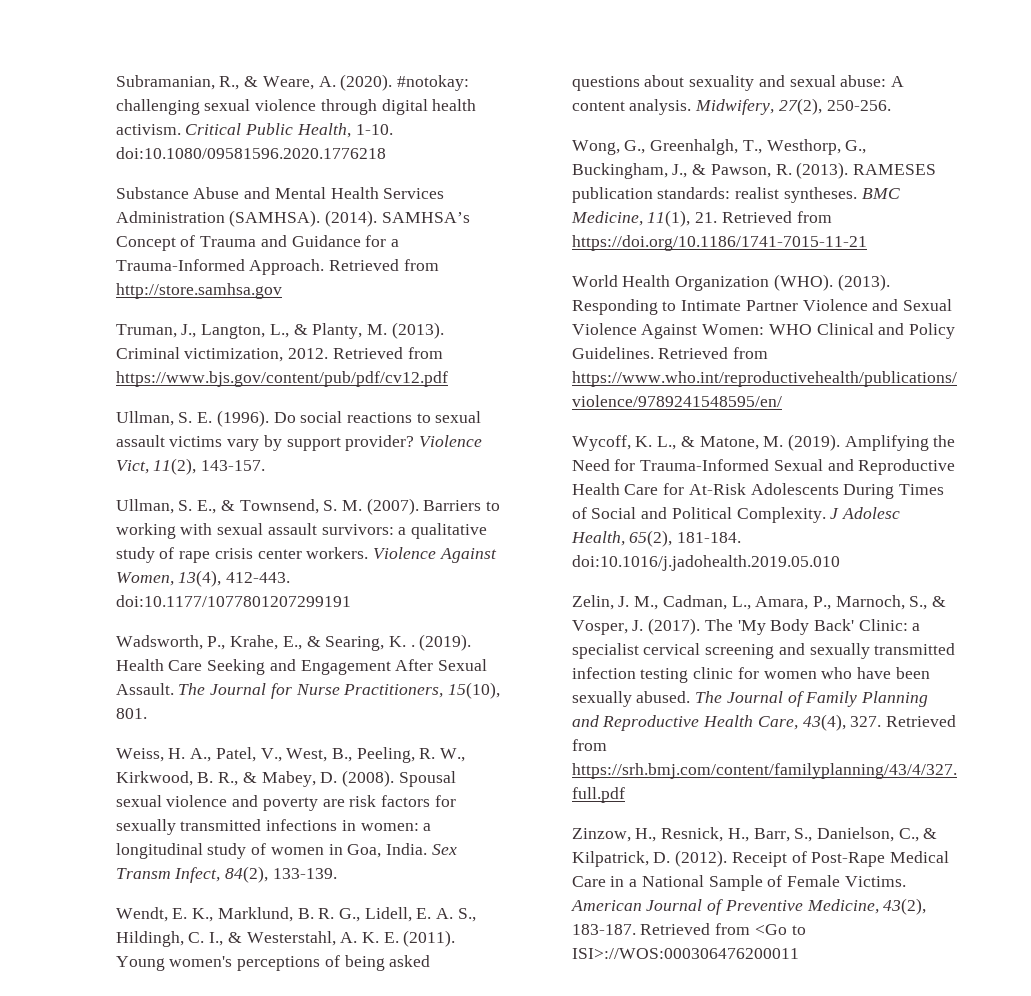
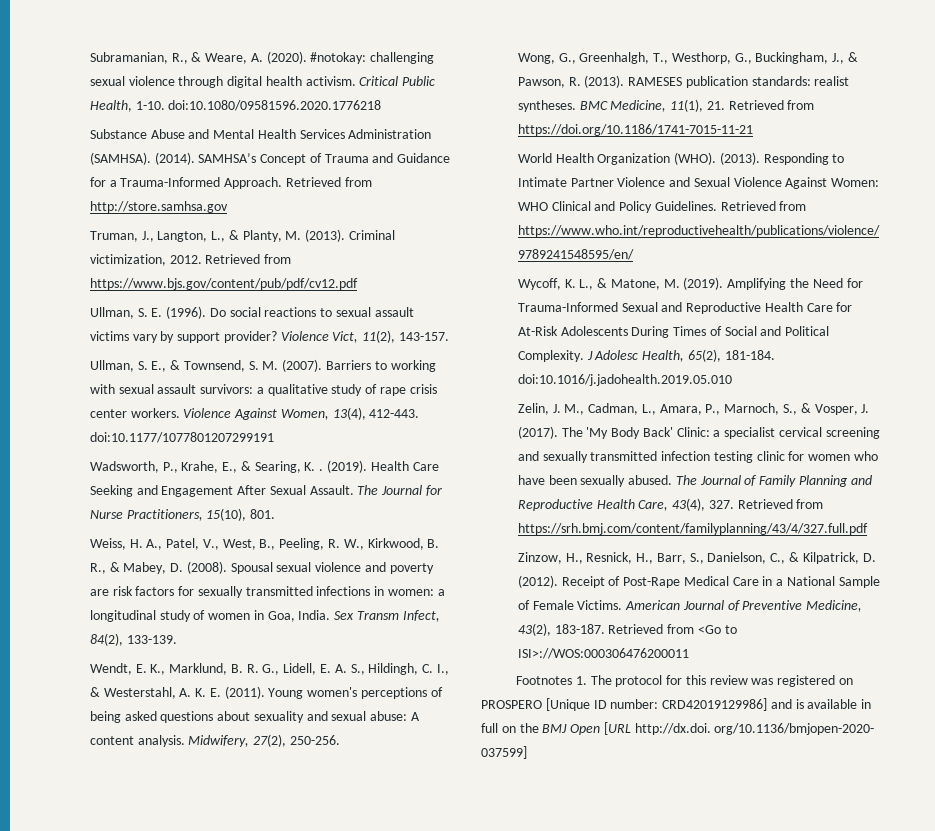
+ Footnotes 1. The protocol for this review was registered on PROSPERO [Unique ID number: CRD42019129986] and is available in full on the BMJ Open [URL http://dx.doi. org/10.1136/bmjopen-2020- 037599]

